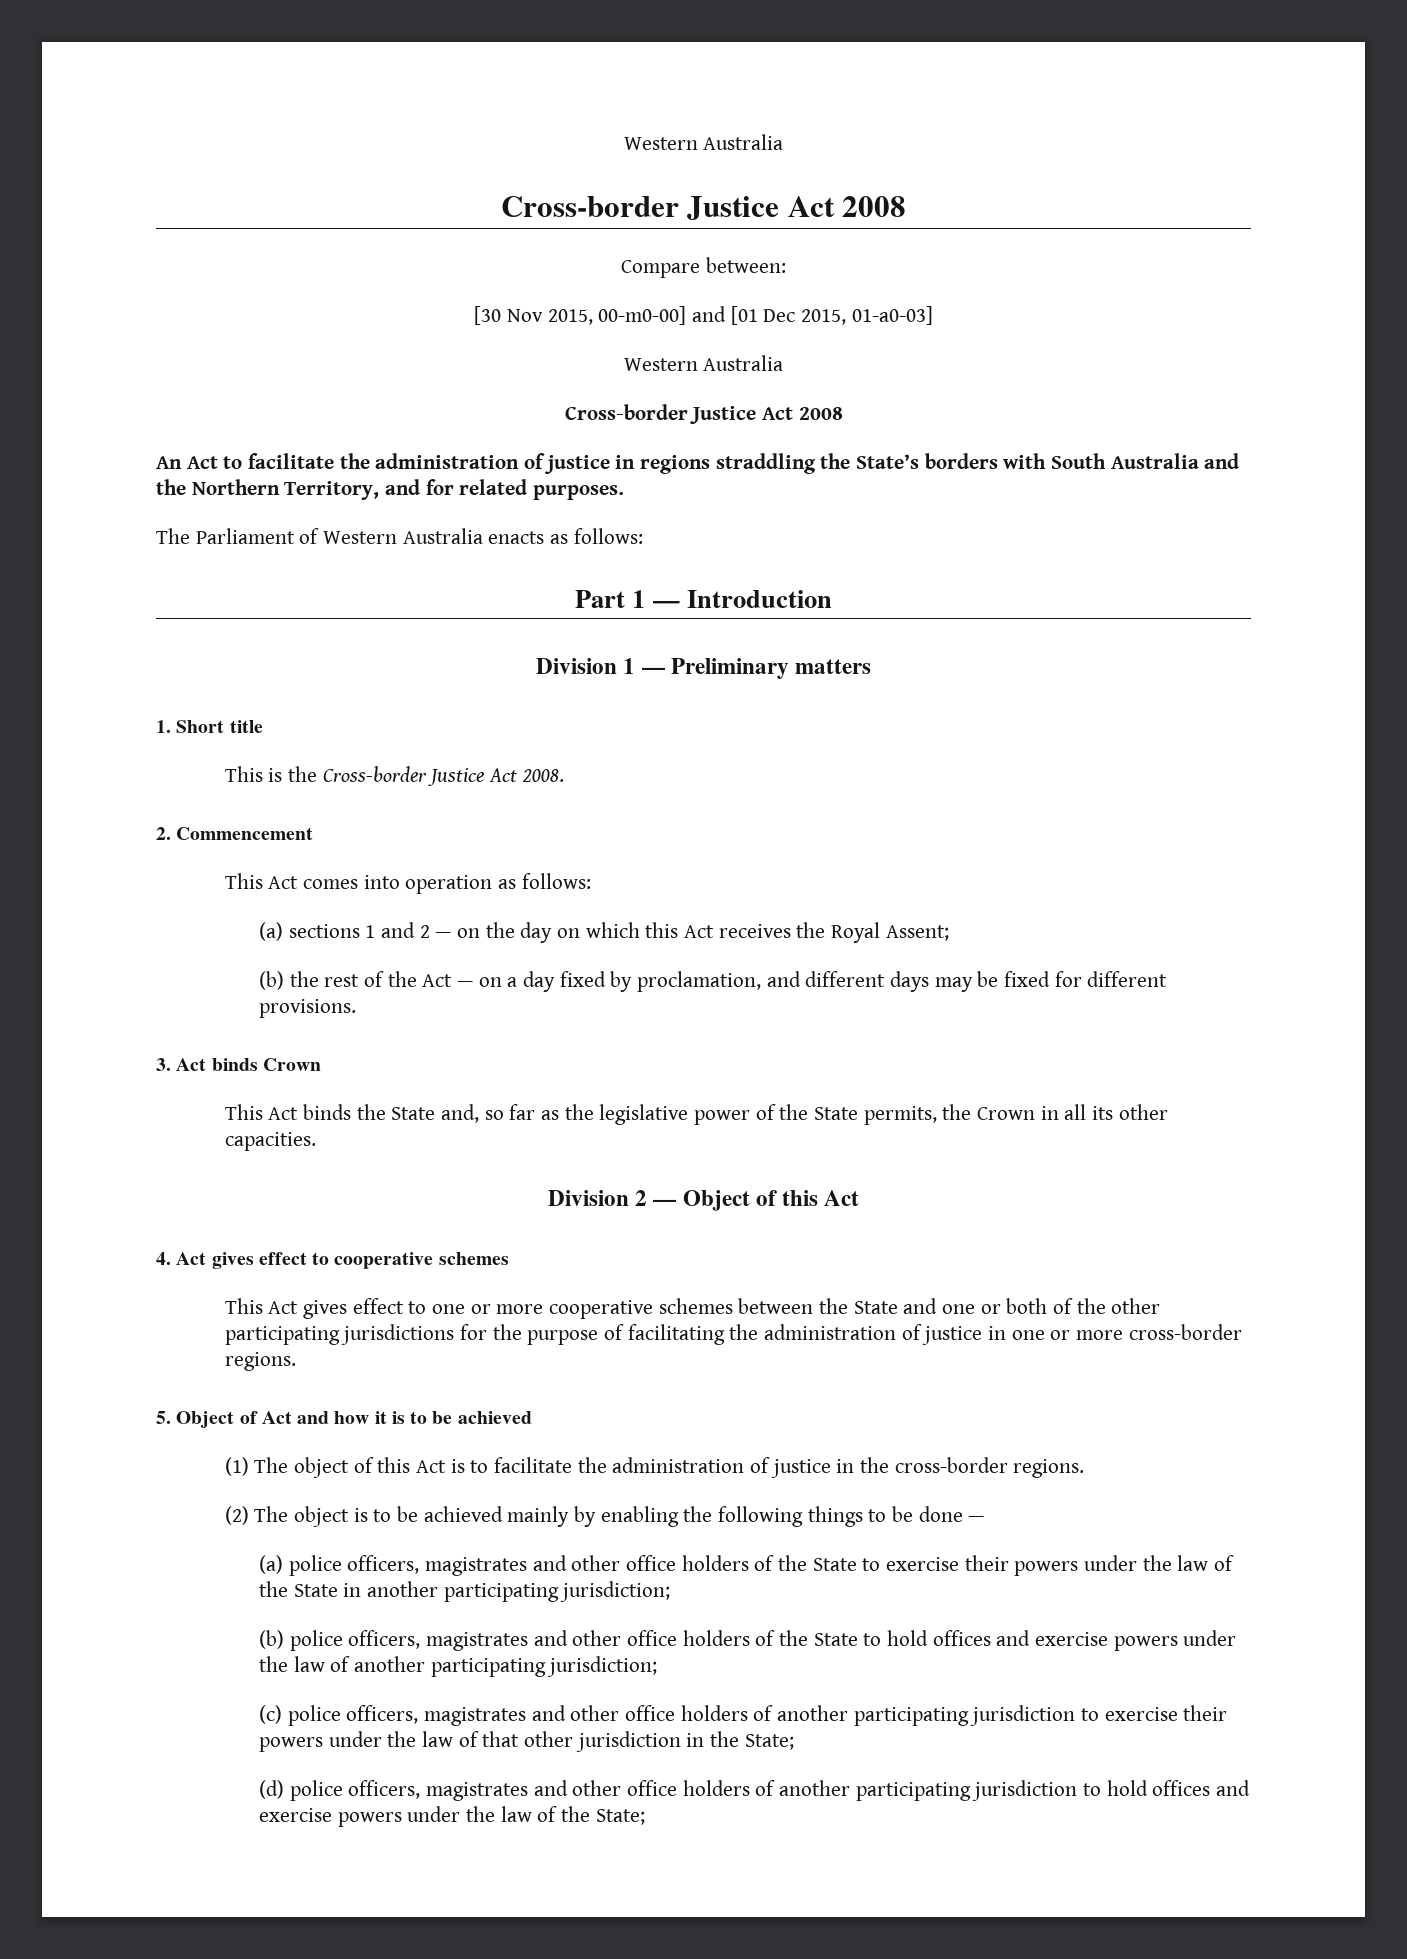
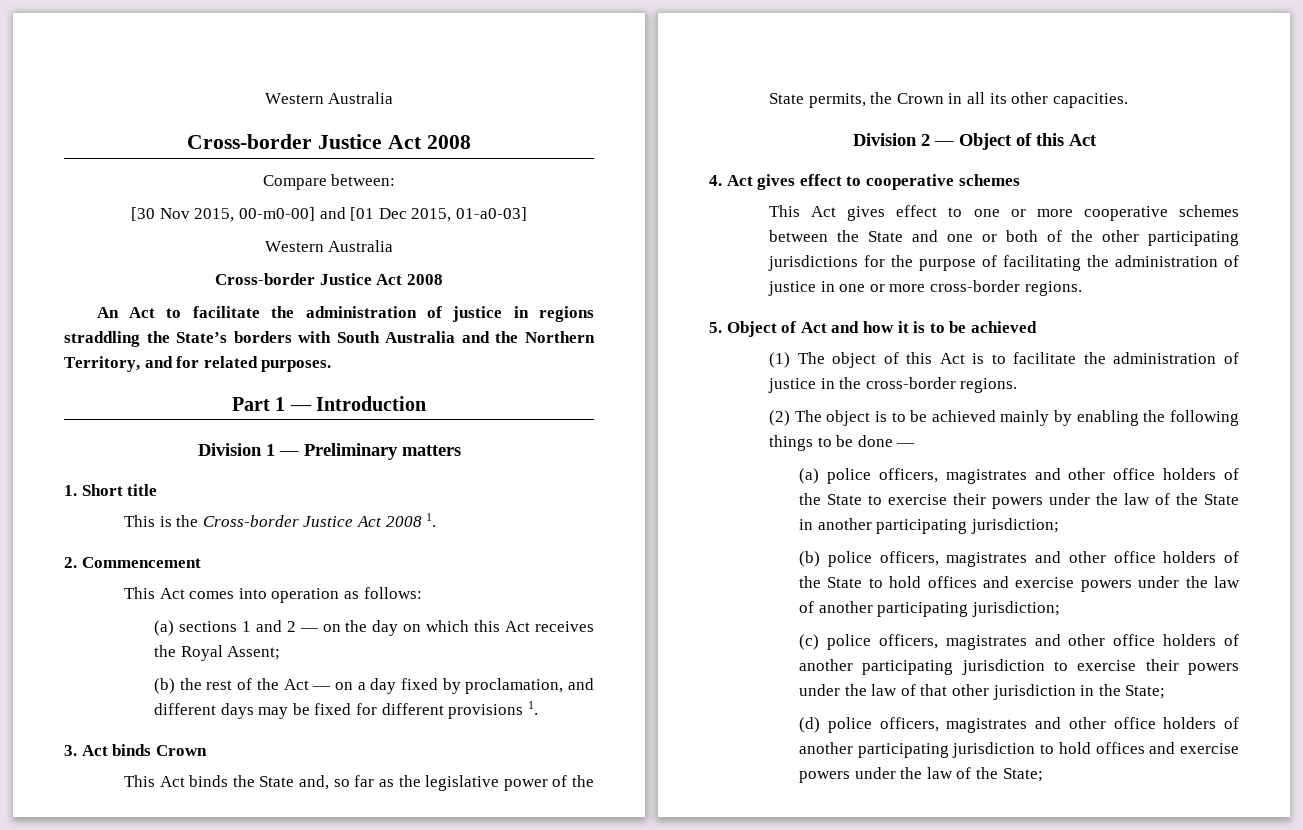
- The Parliament of Western Australia enacts as follows:
- This is the Cross-border Justice Act 2008.
+ This is the Cross-border Justice Act 2008 1.
- (b) the rest of the Act — on a day fixed by proclamation, and different days may be fixed for different provisions.
+ (b) the rest of the Act — on a day fixed by proclamation, and different days may be fixed for different provisions 1.

